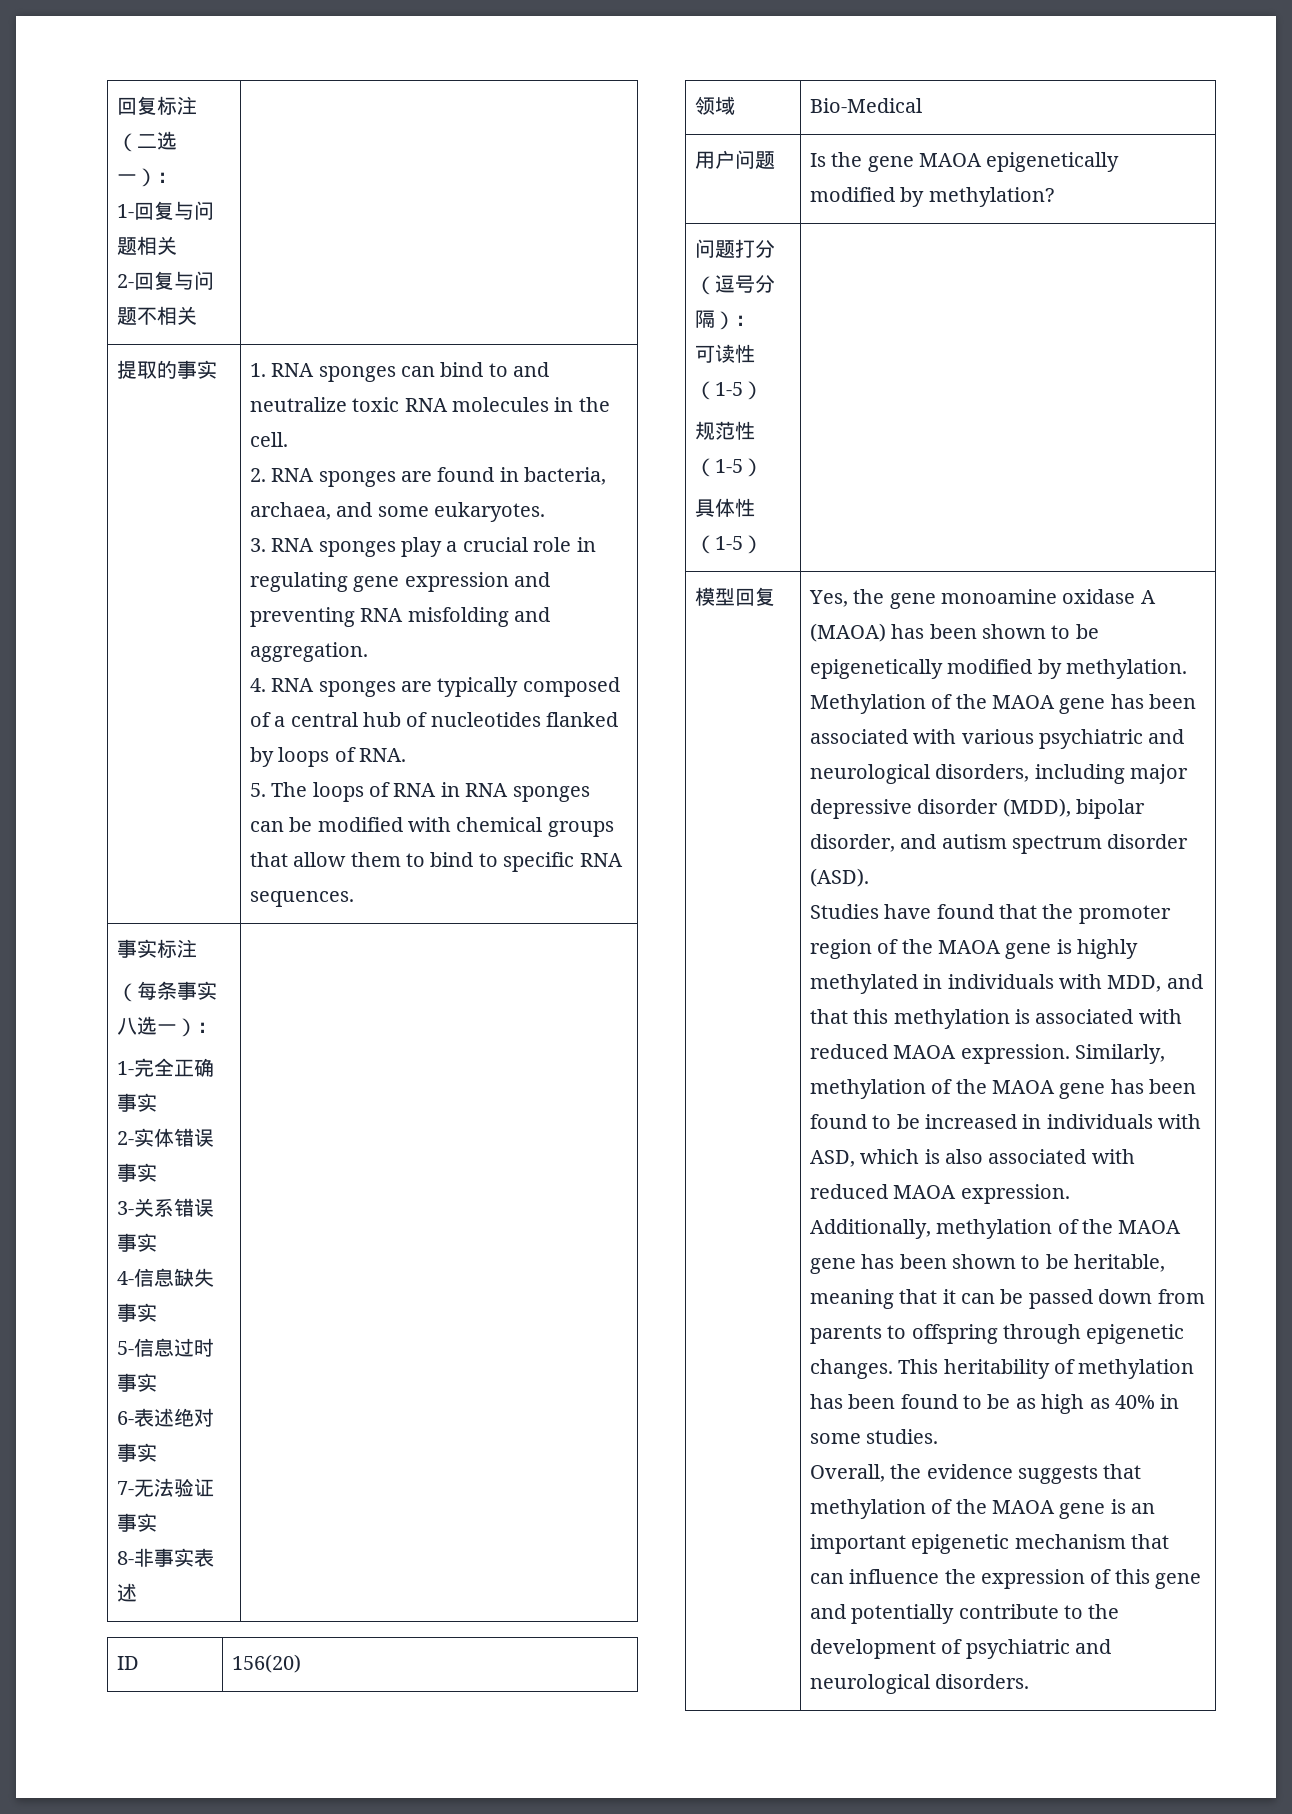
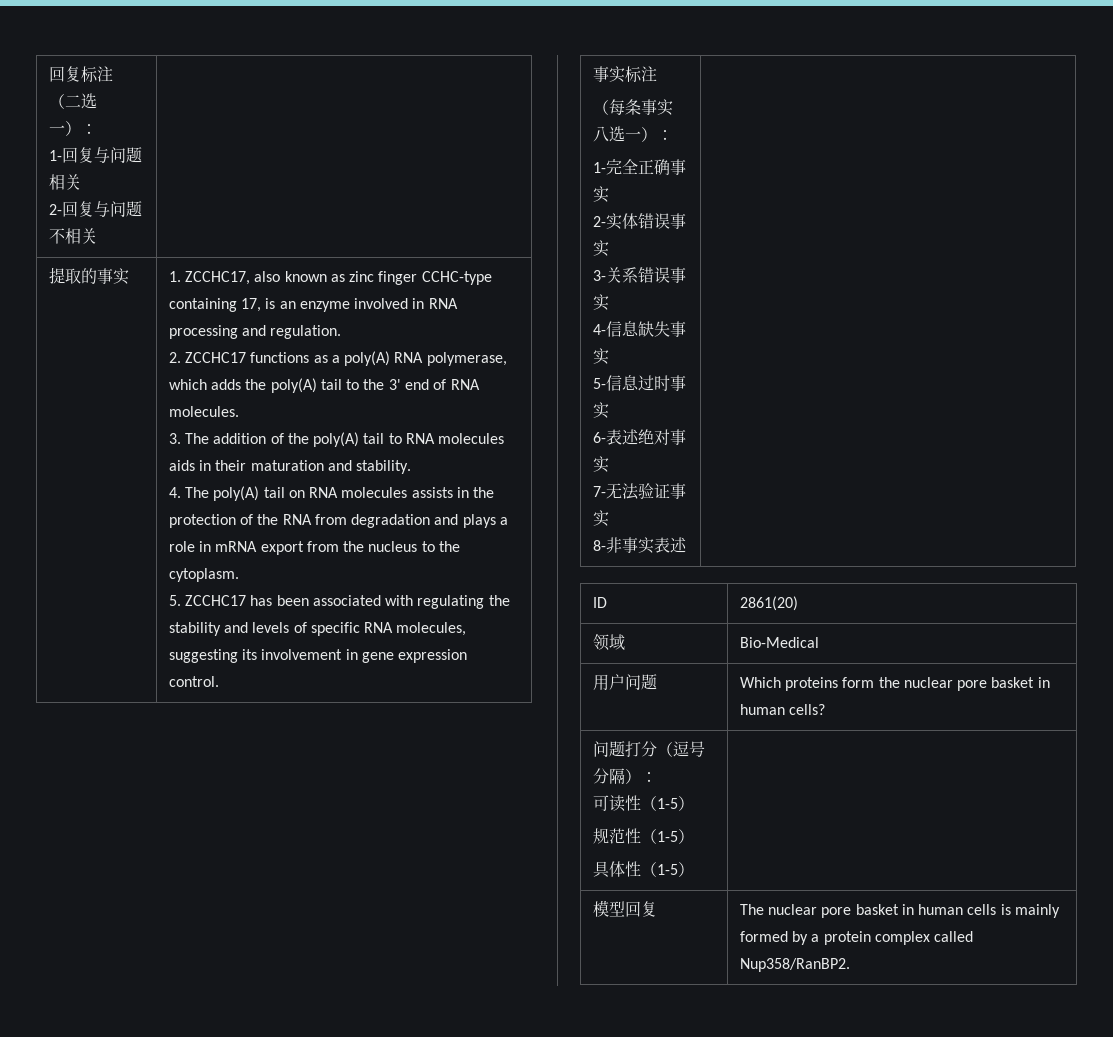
- 1. RNA sponges can bind to and neutralize toxic RNA molecules in the cell.
- 2. RNA sponges are found in bacteria, archaea, and some eukaryotes.
- 3. RNA sponges play a crucial role in regulating gene expression and preventing RNA misfolding and aggregation.
- 4. RNA sponges are typically composed of a central hub of nucleotides flanked by loops of RNA.
- 5. The loops of RNA in RNA sponges can be modified with chemical groups that allow them to bind to specific RNA sequences.
+ 1. ZCCHC17, also known as zinc finger CCHC-type containing 17, is an enzyme involved in RNA processing and regulation.
+ 2. ZCCHC17 functions as a poly(A) RNA polymerase, which adds the poly(A) tail to the 3' end of RNA molecules.
+ 3. The addition of the poly(A) tail to RNA molecules aids in their maturation and stability.
+ 4. The poly(A) tail on RNA molecules assists in the protection of the RNA from degradation and plays a role in mRNA export from the nucleus to the cytoplasm.
+ 5. ZCCHC17 has been associated with regulating the stability and levels of specific RNA molecules, suggesting its involvement in gene expression control.
- ID | 156(20)
+ ID | 2861(20)
- 用户问题 | Is the gene MAOA epigenetically modified by methylation?
+ 用户问题 | Which proteins form the nuclear pore basket in human cells?
- Yes, the gene monoamine oxidase A (MAOA) has been shown to be epigenetically modified by methylation. Methylation of the MAOA gene has been associated with various psychiatric and neurological disorders, including major depressive disorder (MDD), bipolar disorder, and autism spectrum disorder (ASD).
- Studies have found that the promoter region of the MAOA gene is highly methylated in individuals with MDD, and that this methylation is associated with reduced MAOA expression. Similarly, methylation of the MAOA gene has been found to be increased in individuals with ASD, which is also associated with reduced MAOA expression.
- Additionally, methylation of the MAOA gene has been shown to be heritable, meaning that it can be passed down from parents to offspring through epigenetic changes. This heritability of methylation has been found to be as high as 40% in some studies.
- Overall, the evidence suggests that methylation of the MAOA gene is an important epigenetic mechanism that can influence the expression of this gene and potentially contribute to the development of psychiatric and neurological disorders.
+ The nuclear pore basket in human cells is mainly formed by a protein complex called Nup358/RanBP2.

